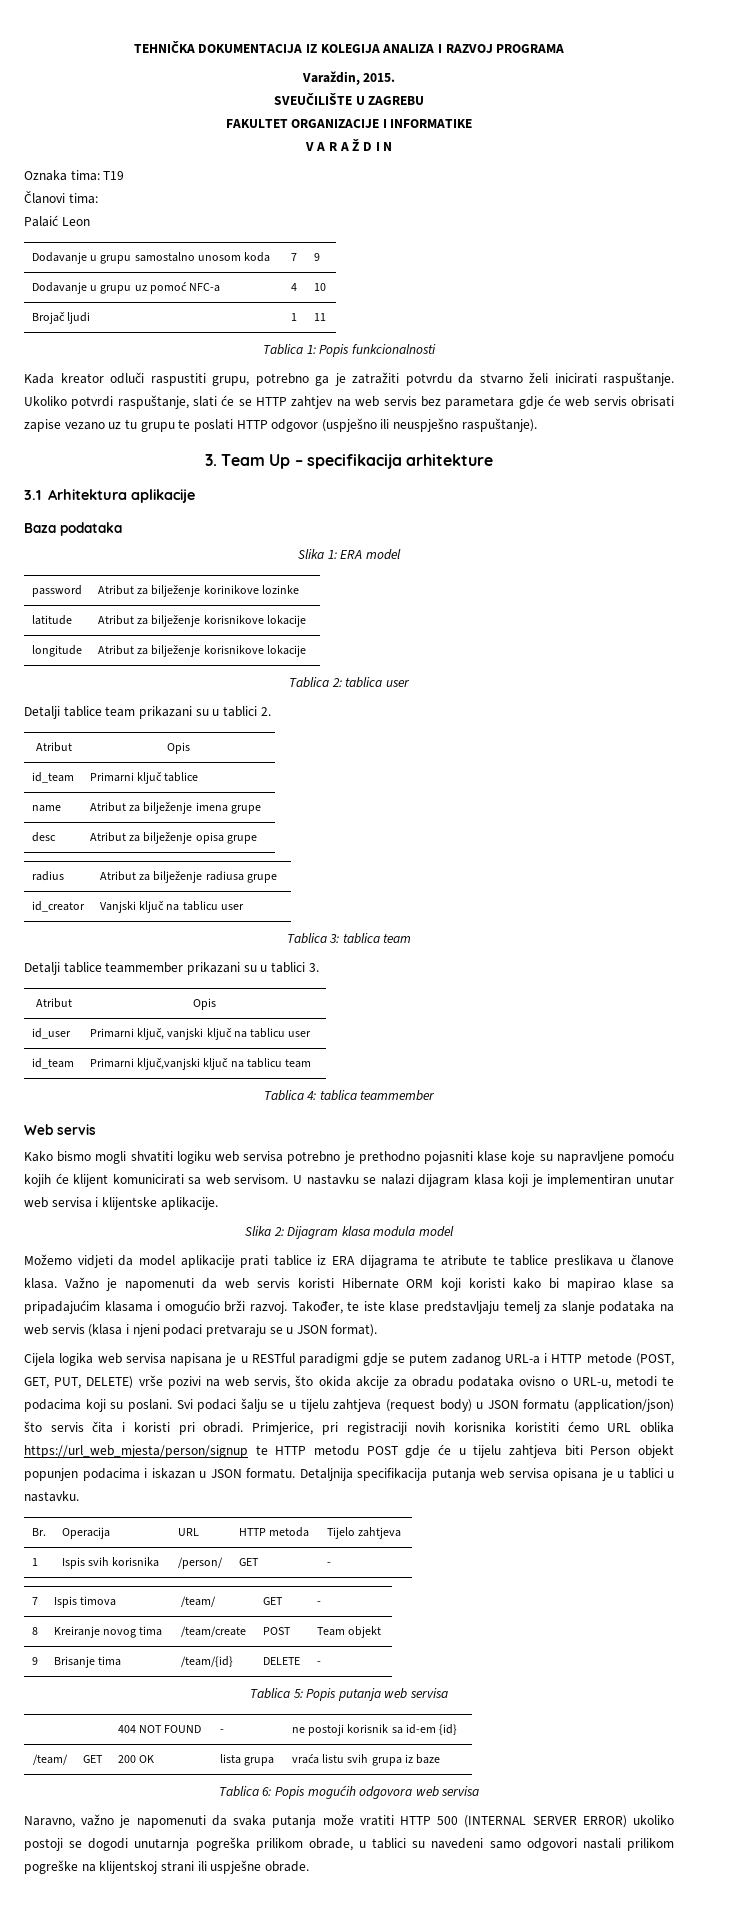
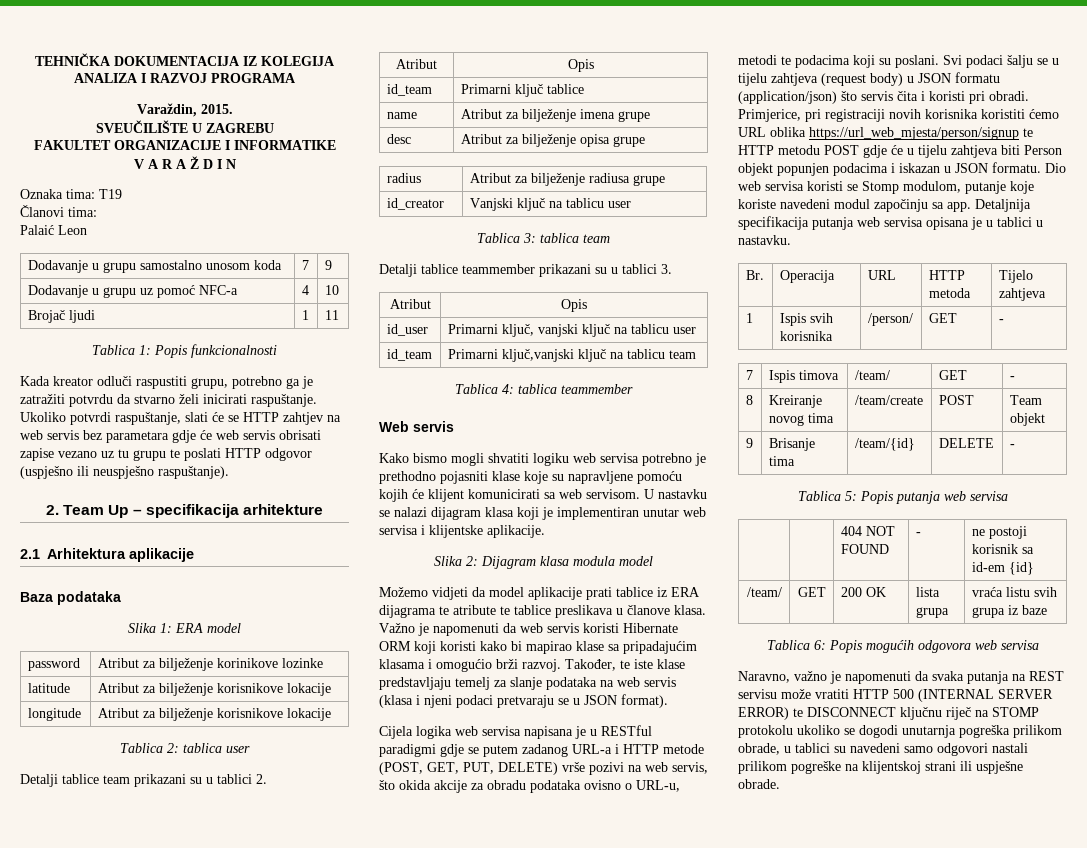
- 3. Team Up – specifikacija arhitekture
+ 2. Team Up – specifikacija arhitekture
- 3.1 Arhitektura aplikacije
+ 2.1 Arhitektura aplikacije
+ Dio web servisa koristi se Stomp modulom, putanje koje koriste navedeni modul započinju sa app.
- Naravno, važno je napomenuti da svaka putanja može vratiti HTTP 500 (INTERNAL SERVER ERROR) ukoliko postoji se dogodi unutarnja pogreška prilikom obrade, u tablici su navedeni samo odgovori nastali prilikom pogreške na klijentskoj strani ili uspješne obrade.
+ Naravno, važno je napomenuti da svaka putanja na REST servisu može vratiti HTTP 500 (INTERNAL SERVER ERROR) te DISCONNECT ključnu riječ na STOMP protokolu ukoliko se dogodi unutarnja pogreška prilikom obrade, u tablici su navedeni samo odgovori nastali prilikom pogreške na klijentskoj strani ili uspješne obrade.

